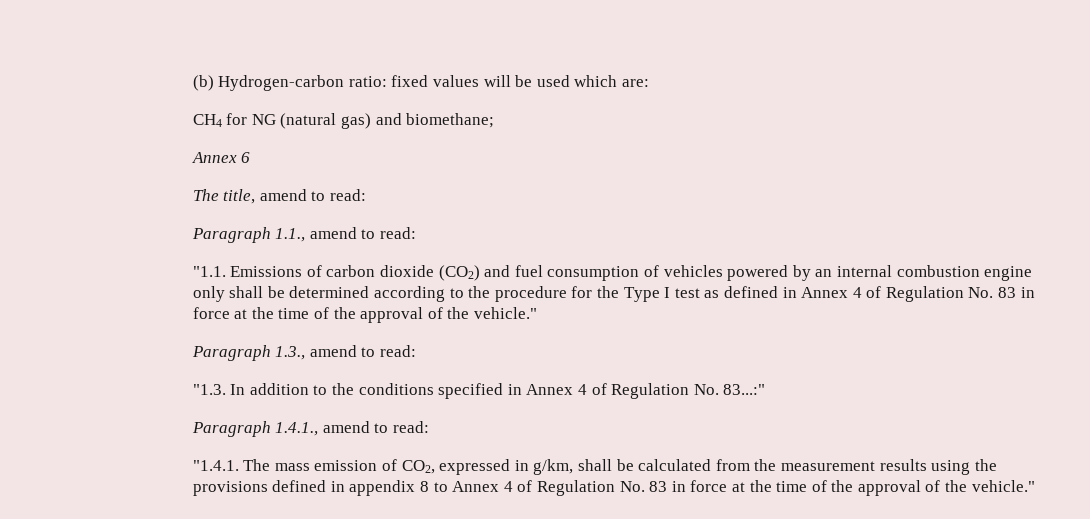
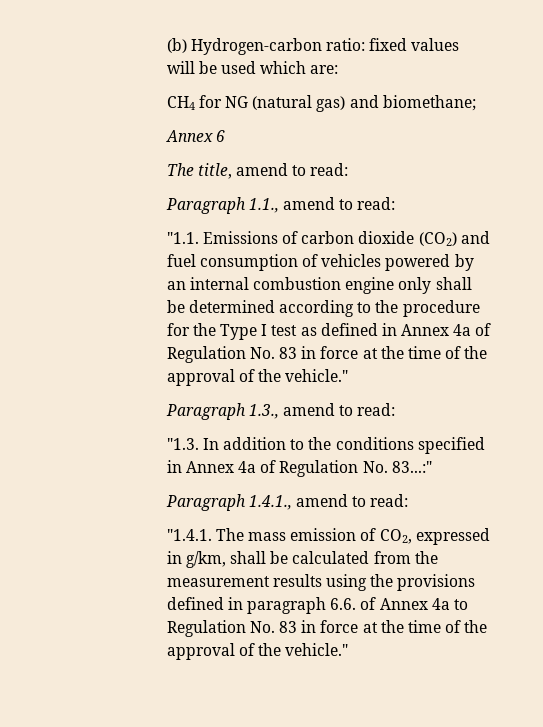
- "1.1. Emissions of carbon dioxide (CO2) and fuel consumption of vehicles powered by an internal combustion engine only shall be determined according to the procedure for the Type I test as defined in Annex 4 of Regulation No. 83 in force at the time of the approval of the vehicle."
+ "1.1. Emissions of carbon dioxide (CO2) and fuel consumption of vehicles powered by an internal combustion engine only shall be determined according to the procedure for the Type I test as defined in Annex 4a of Regulation No. 83 in force at the time of the approval of the vehicle."
- "1.3. In addition to the conditions specified in Annex 4 of Regulation No. 83...:"
+ "1.3. In addition to the conditions specified in Annex 4a of Regulation No. 83...:"
- "1.4.1. The mass emission of CO2, expressed in g/km, shall be calculated from the measurement results using the provisions defined in appendix 8 to Annex 4 of Regulation No. 83 in force at the time of the approval of the vehicle."
+ "1.4.1. The mass emission of CO2, expressed in g/km, shall be calculated from the measurement results using the provisions defined in paragraph 6.6. of Annex 4a to Regulation No. 83 in force at the time of the approval of the vehicle."

